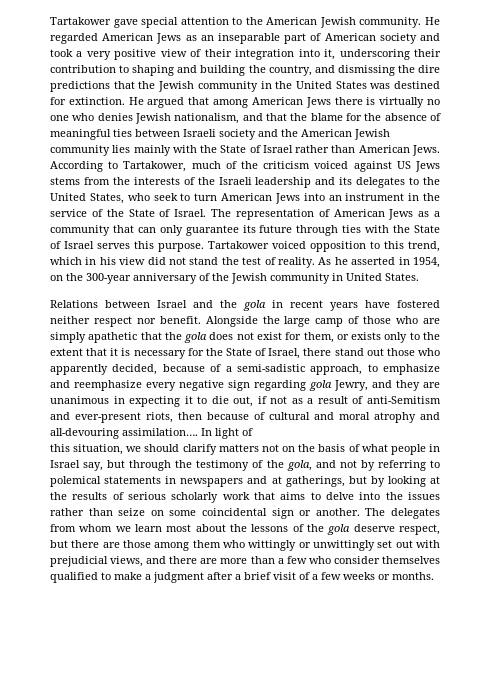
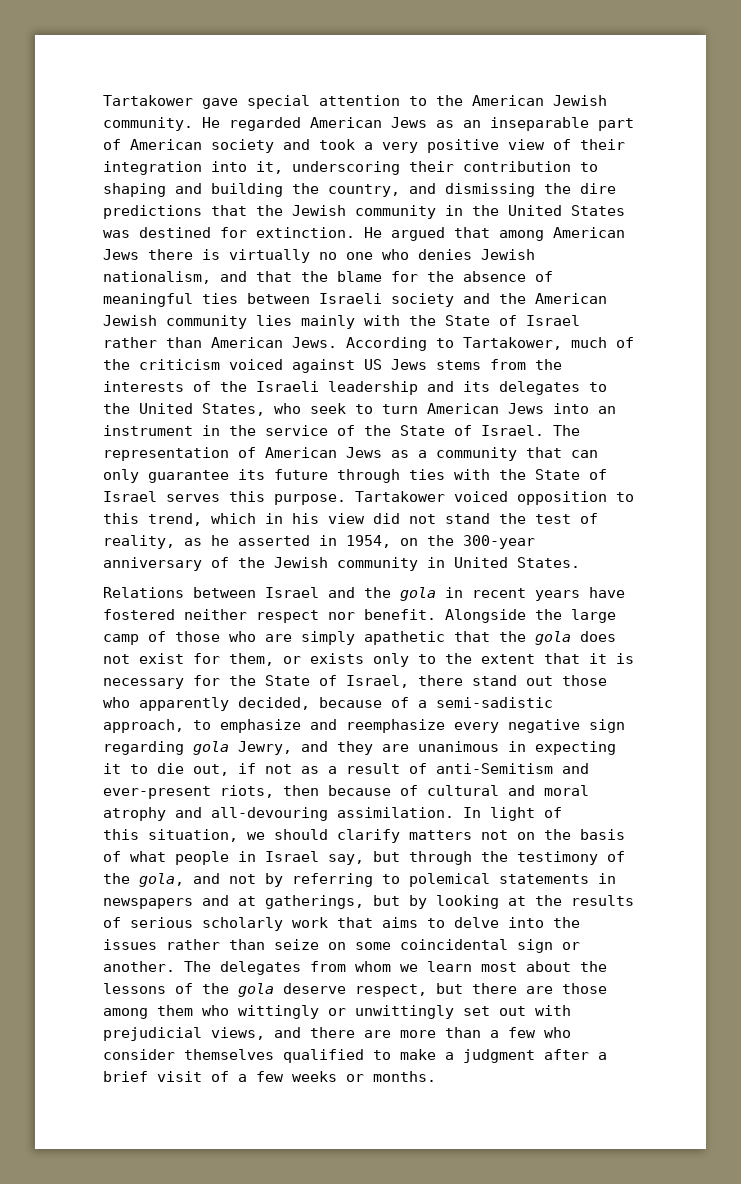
- Tartakower voiced opposition to this trend, which in his view did not stand the test of reality. As he asserted in 1954, on the 300-year anniversary of the Jewish community in United States.
+ Tartakower voiced opposition to this trend, which in his view did not stand the test of reality, as he asserted in 1954, on the 300-year anniversary of the Jewish community in United States.
- Alongside the large camp of those who are simply apathetic that the gola does not exist for them, or exists only to the extent that it is necessary for the State of Israel, there stand out those who apparently decided, because of a semi-sadistic approach, to emphasize and reemphasize every negative sign regarding gola Jewry, and they are unanimous in expecting it to die out, if not as a result of anti-Semitism and ever-present riots, then because of cultural and moral atrophy and all-devouring assimilation….
+ Alongside the large camp of those who are simply apathetic that the gola does not exist for them, or exists only to the extent that it is necessary for the State of Israel, there stand out those who apparently decided, because of a semi-sadistic approach, to emphasize and reemphasize every negative sign regarding gola Jewry, and they are unanimous in expecting it to die out, if not as a result of anti-Semitism and ever-present riots, then because of cultural and moral atrophy and all-devouring assimilation.

